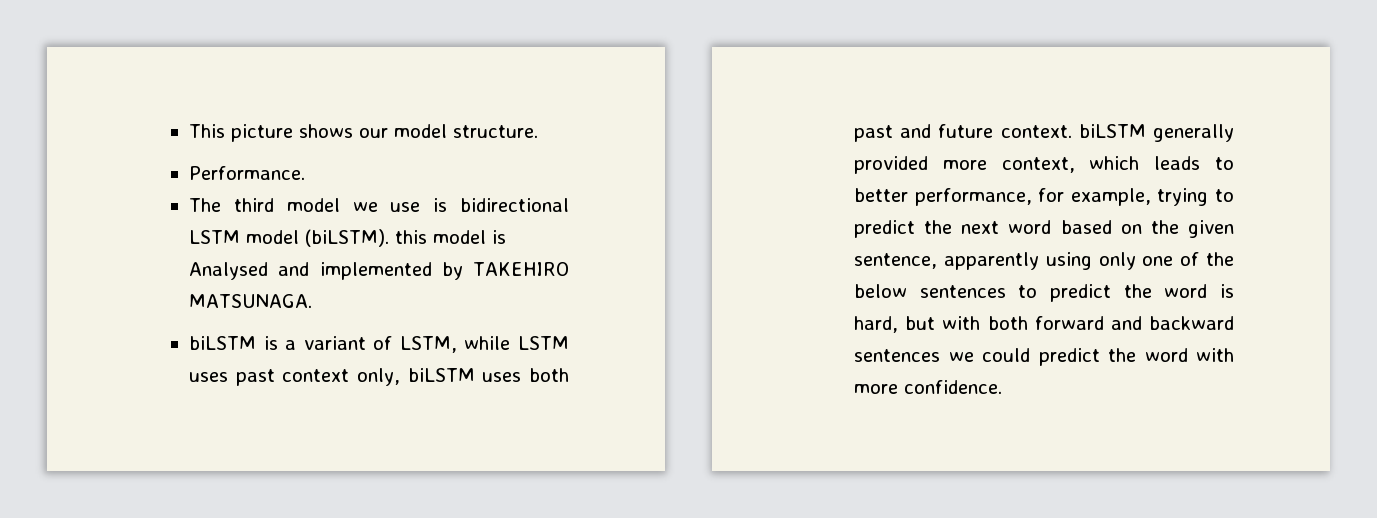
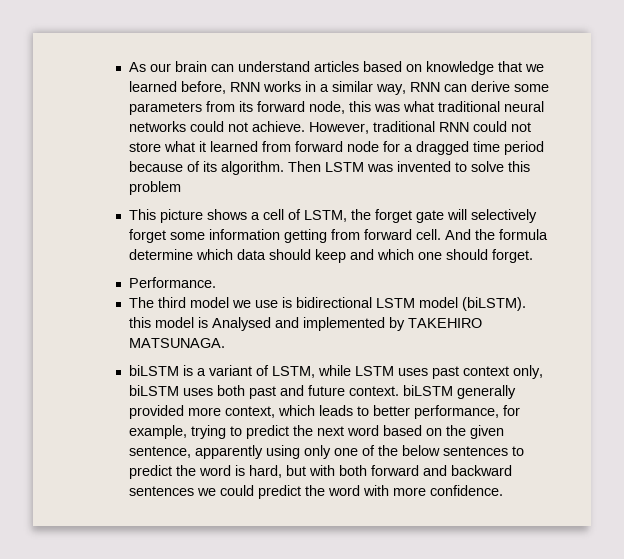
- This picture shows our model structure.
+ As our brain can understand articles based on knowledge that we learned before, RNN works in a similar way, RNN can derive some parameters from its forward node, this was what traditional neural networks could not achieve. However, traditional RNN could not store what it learned from forward node for a dragged time period because of its algorithm. Then LSTM was invented to solve this problem
+ This picture shows a cell of LSTM, the forget gate will selectively forget some information getting from forward cell. And the formula determine which data should keep and which one should forget.

